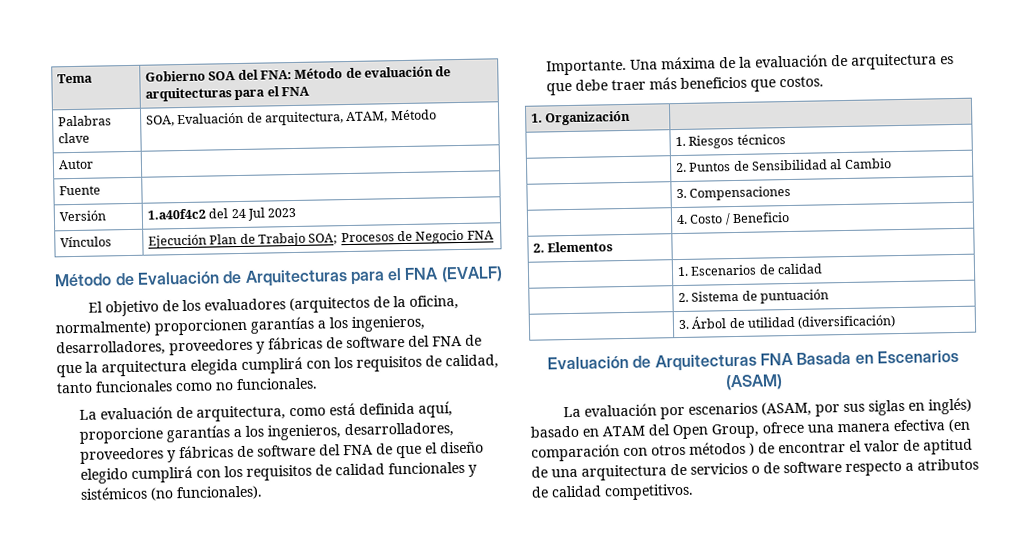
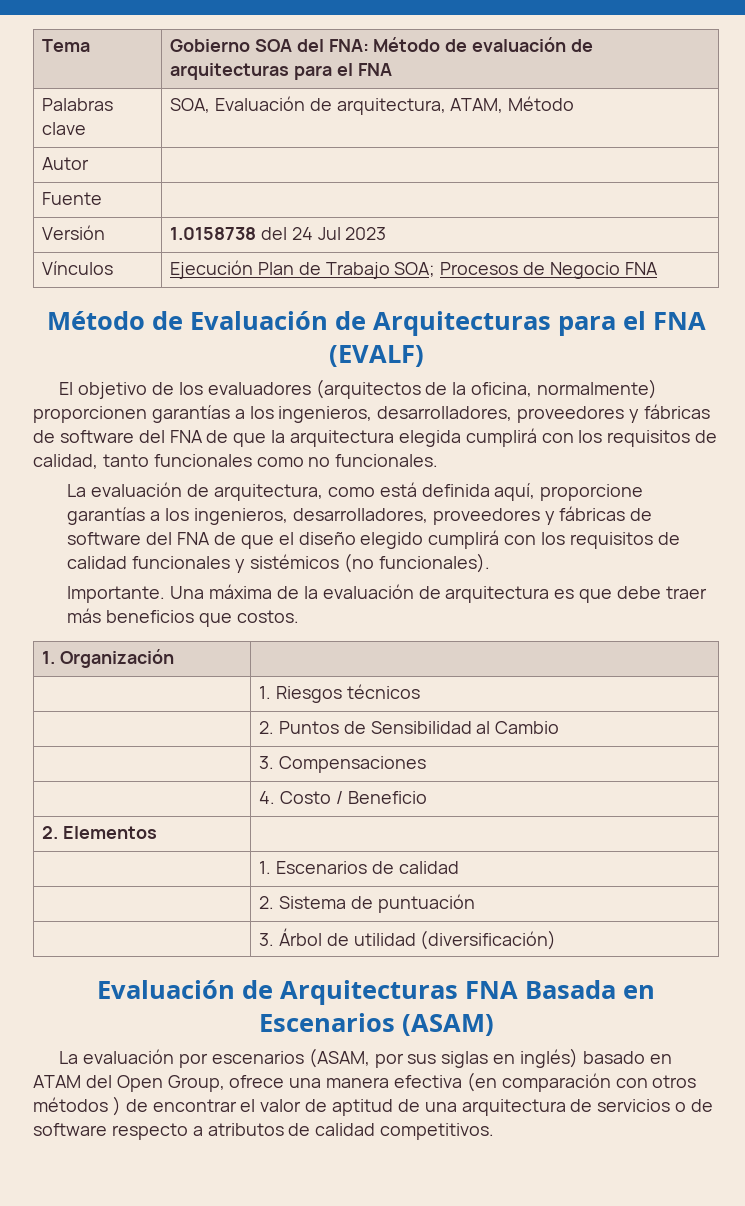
- Versión | 1.a40f4c2 del 24 Jul 2023
+ Versión | 1.0158738 del 24 Jul 2023

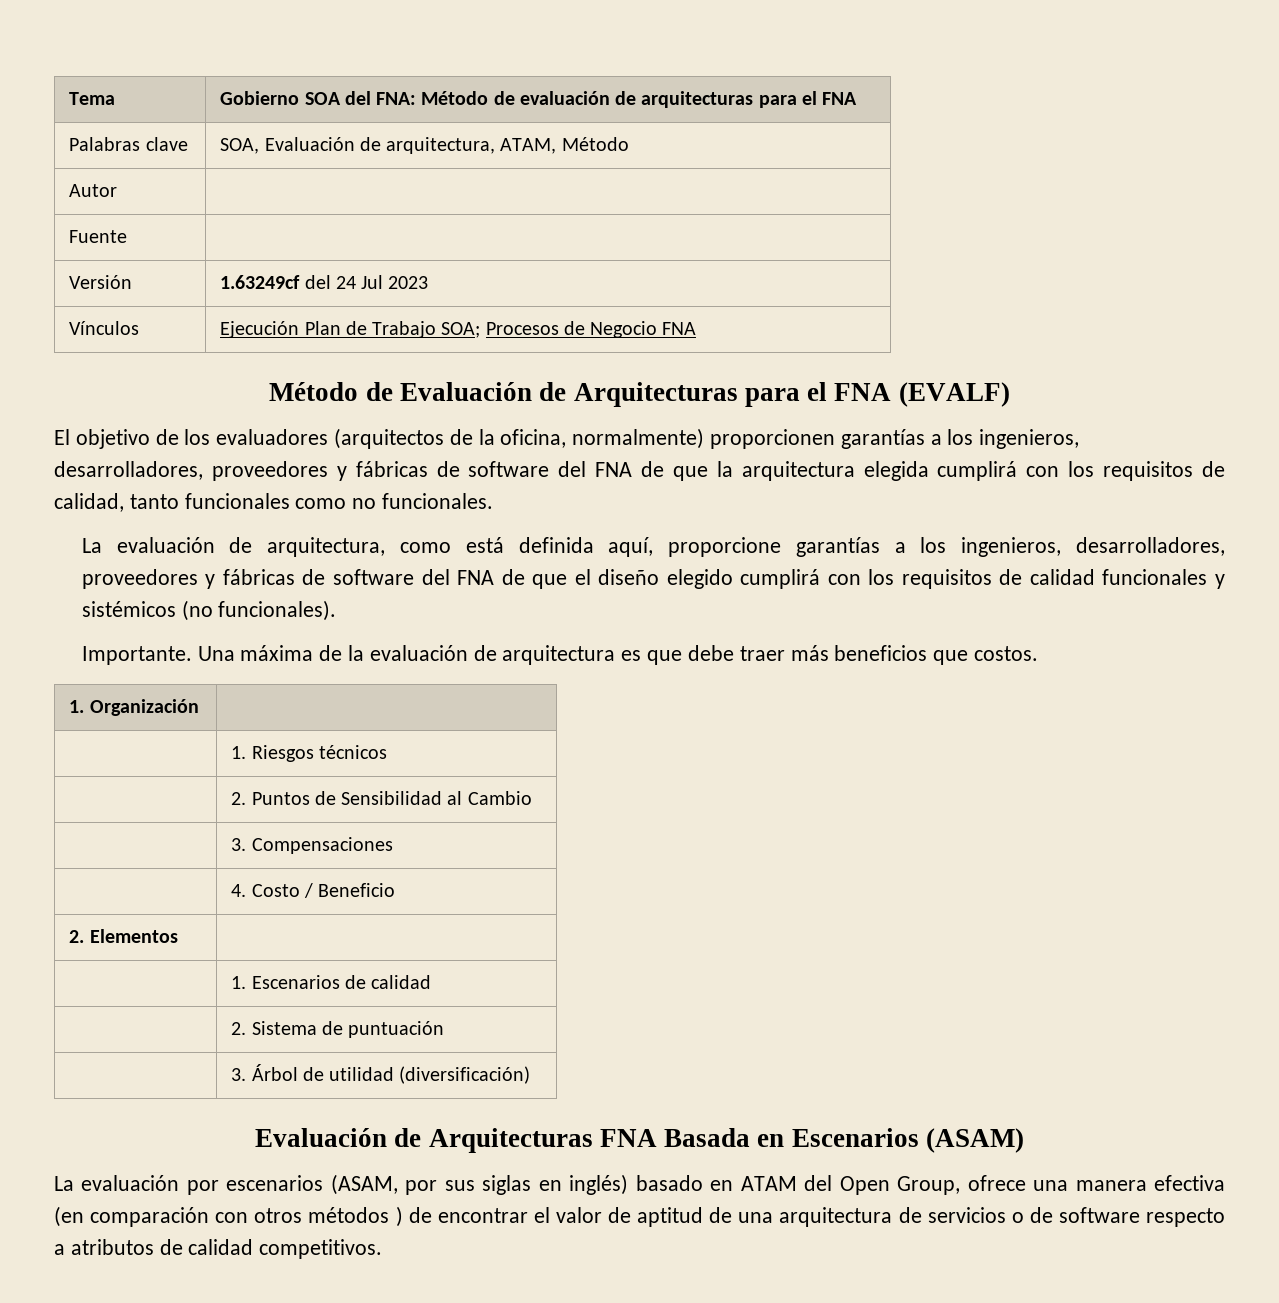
- Versión | 1.0158738 del 24 Jul 2023
+ Versión | 1.63249cf del 24 Jul 2023

